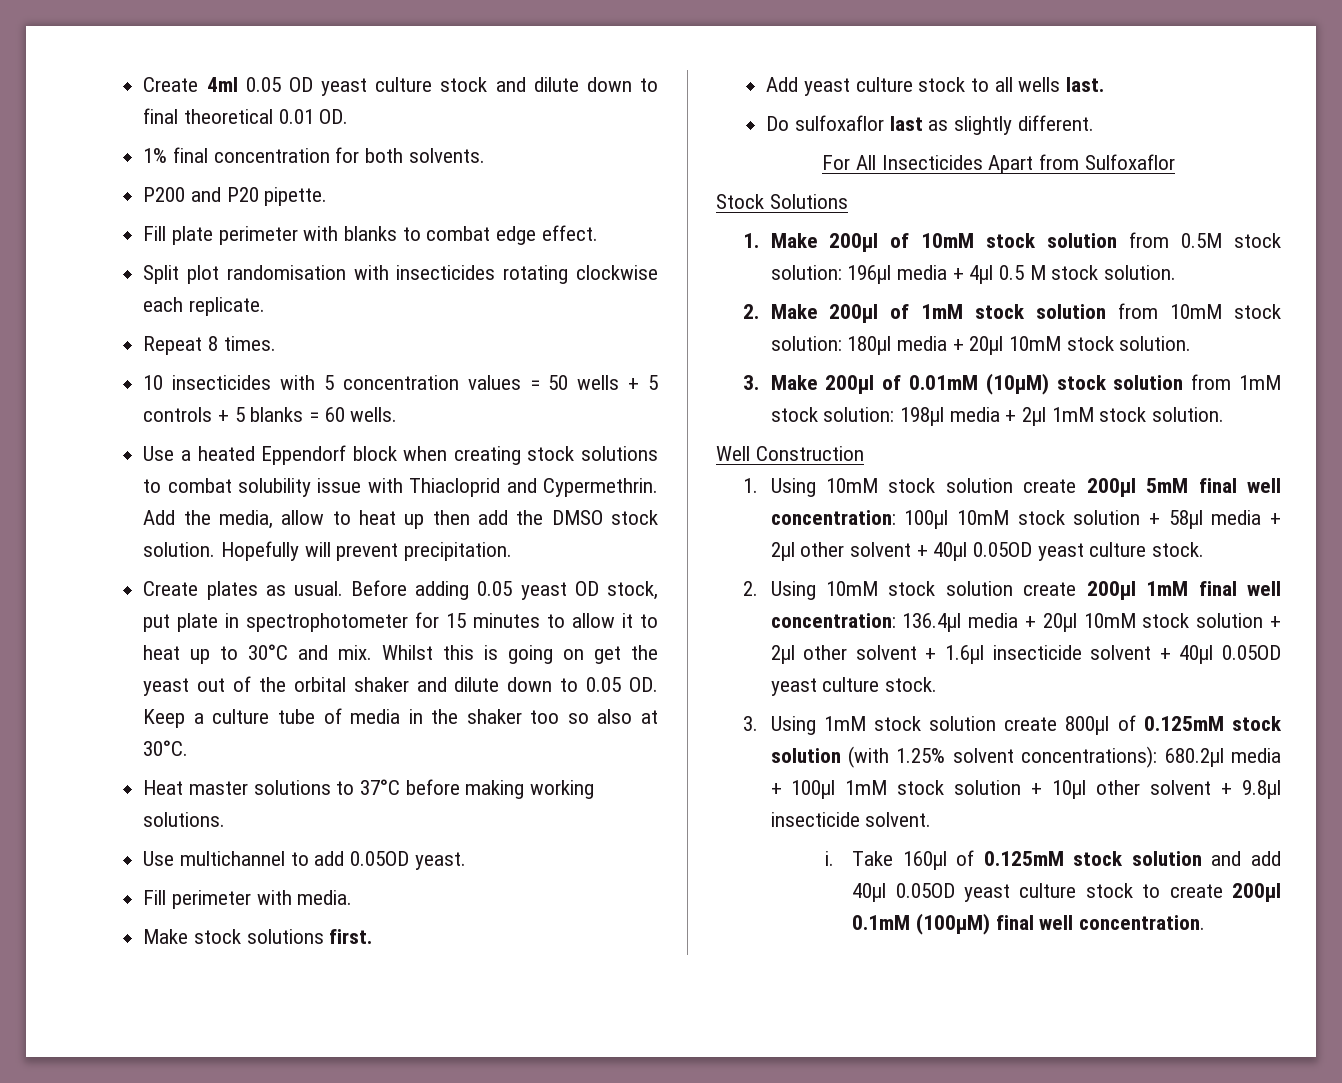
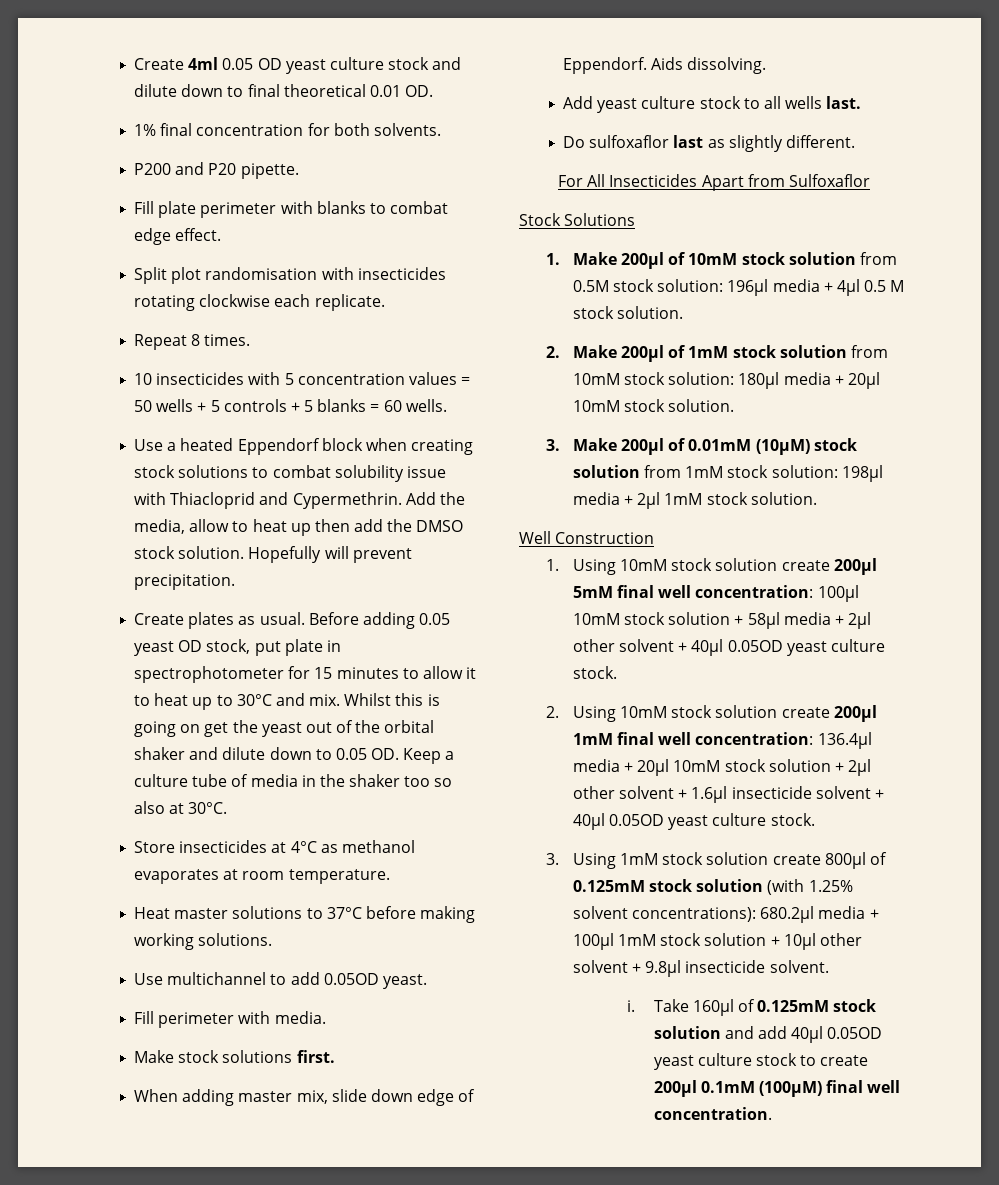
+ Store insecticides at 4°C as methanol evaporates at room temperature.
+ When adding master mix, slide down edge of Eppendorf. Aids dissolving.

